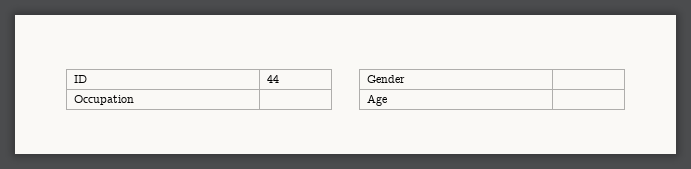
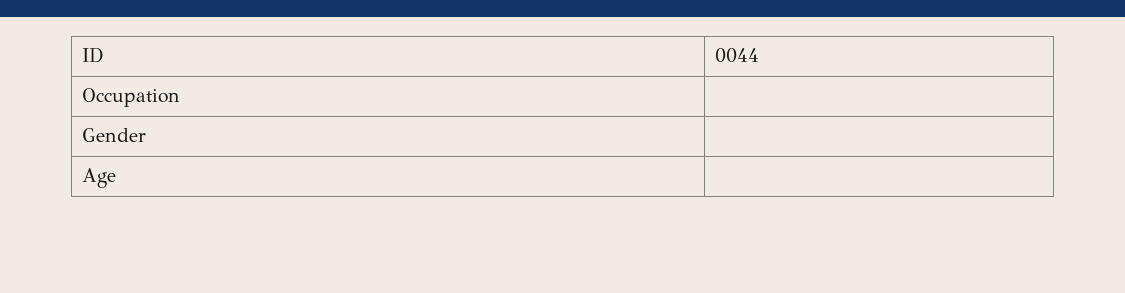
- ID | 44
+ ID | 0044

